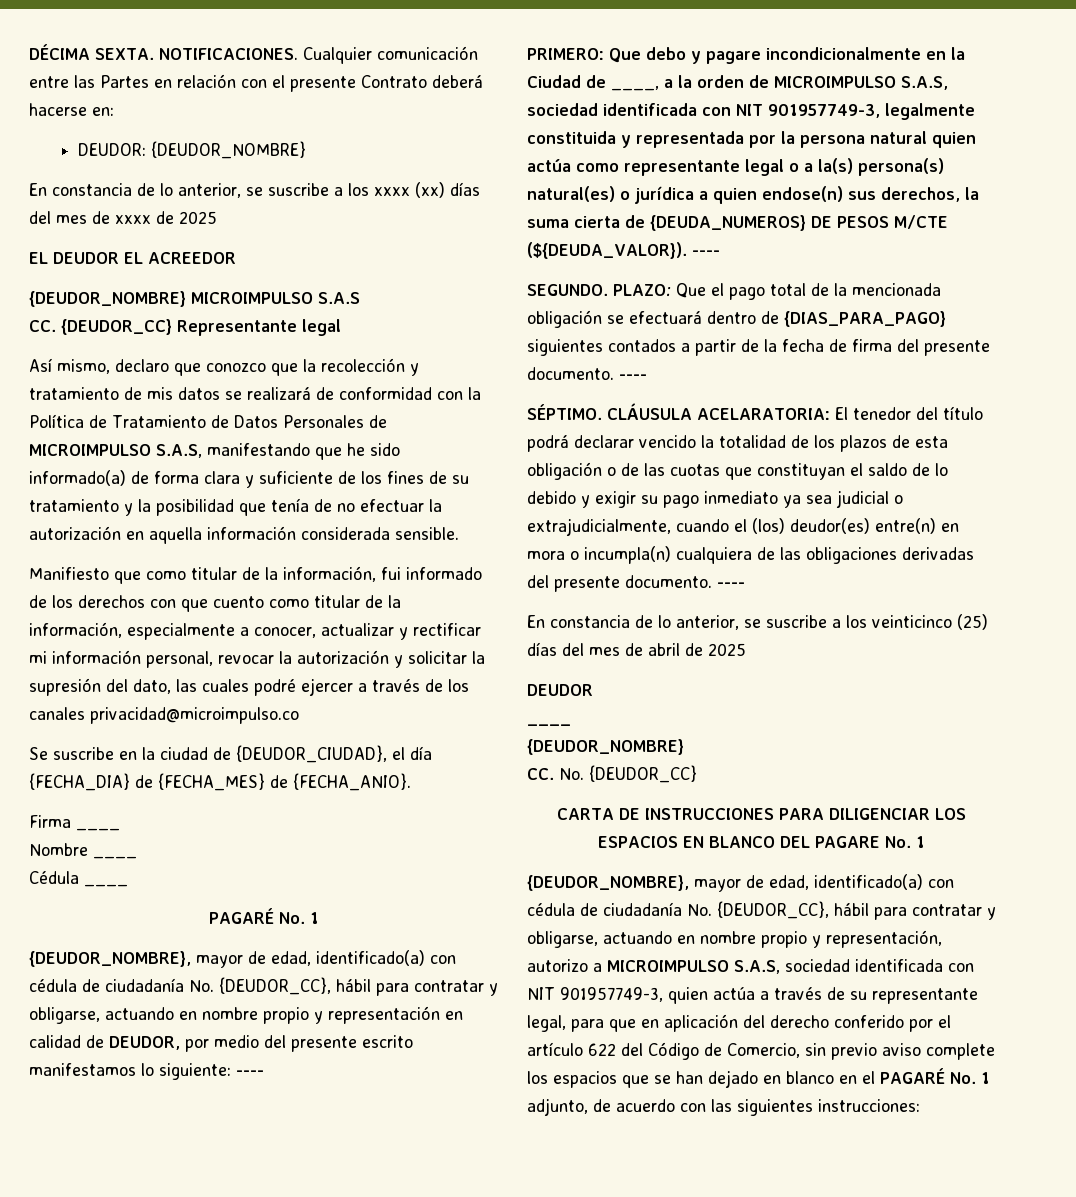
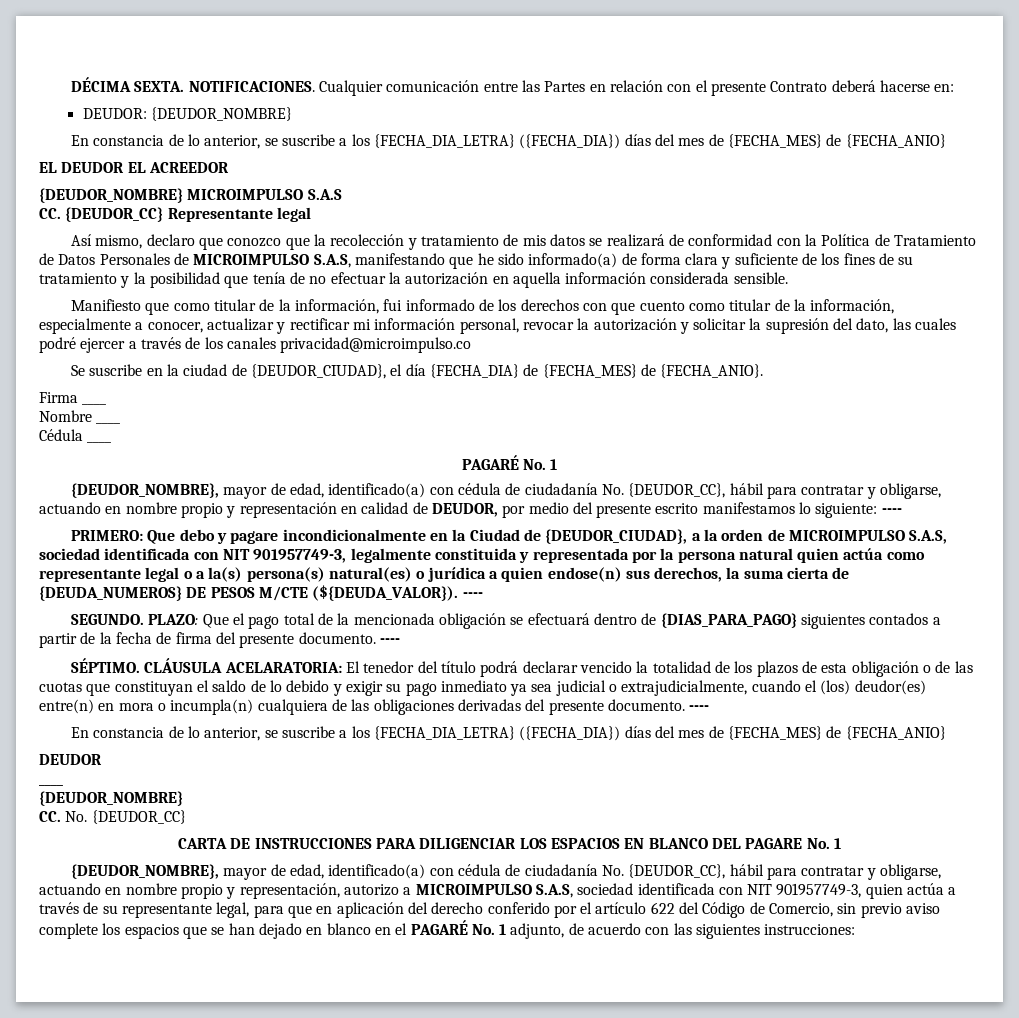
  DEUDOR: {DEUDOR_NOMBRE}
- En constancia de lo anterior, se suscribe a los xxxx (xx) días del mes de xxxx de 2025
+ En constancia de lo anterior, se suscribe a los {FECHA_DIA_LETRA} ({FECHA_DIA}) días del mes de {FECHA_MES} de {FECHA_ANIO}
- PRIMERO: Que debo y pagare incondicionalmente en la Ciudad de ____, a la orden de MICROIMPULSO S.A.S, sociedad identificada con NIT 901957749-3, legalmente constituida y representada por la persona natural quien actúa como representante legal o a la(s) persona(s) natural(es) o jurídica a quien endose(n) sus derechos, la suma cierta de {DEUDA_NUMEROS} DE PESOS M/CTE (${DEUDA_VALOR}).
+ PRIMERO: Que debo y pagare incondicionalmente en la Ciudad de {DEUDOR_CIUDAD}, a la orden de MICROIMPULSO S.A.S, sociedad identificada con NIT 901957749-3, legalmente constituida y representada por la persona natural quien actúa como representante legal o a la(s) persona(s) natural(es) o jurídica a quien endose(n) sus derechos, la suma cierta de {DEUDA_NUMEROS} DE PESOS M/CTE (${DEUDA_VALOR}).
  El tenedor del título podrá declarar vencido la totalidad de los plazos de esta obligación o de las cuotas que constituyan el saldo de lo debido y exigir su pago inmediato ya sea judicial o extrajudicialmente, cuando el (los) deudor(es) entre(n) en mora o incumpla(n) cualquiera de las obligaciones derivadas del presente documento. ----
- En constancia de lo anterior, se suscribe a los veinticinco (25) días del mes de abril de 2025
+ En constancia de lo anterior, se suscribe a los {FECHA_DIA_LETRA} ({FECHA_DIA}) días del mes de {FECHA_MES} de {FECHA_ANIO}

